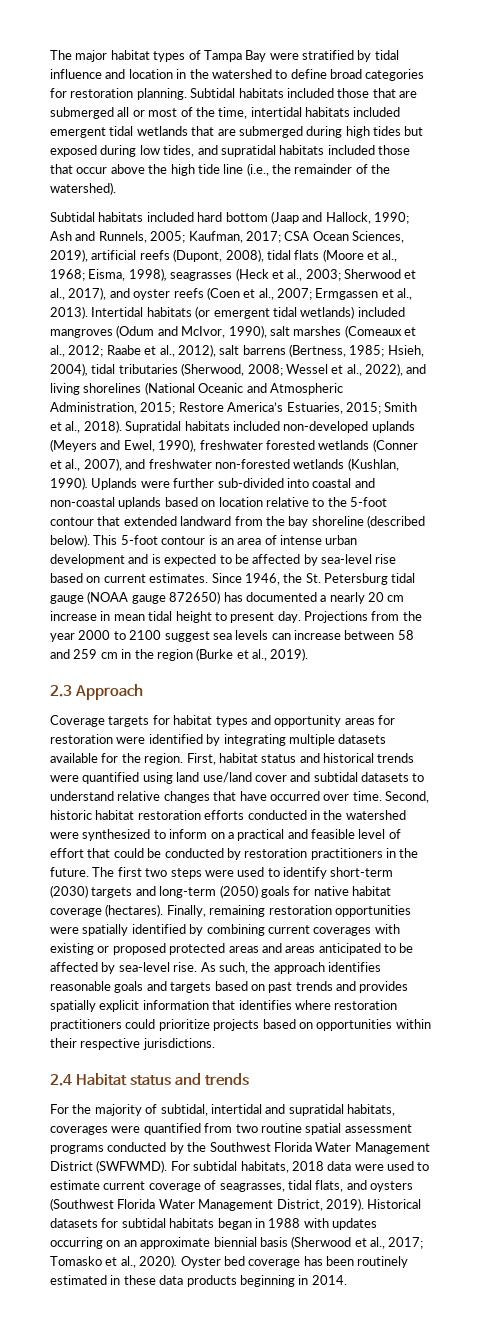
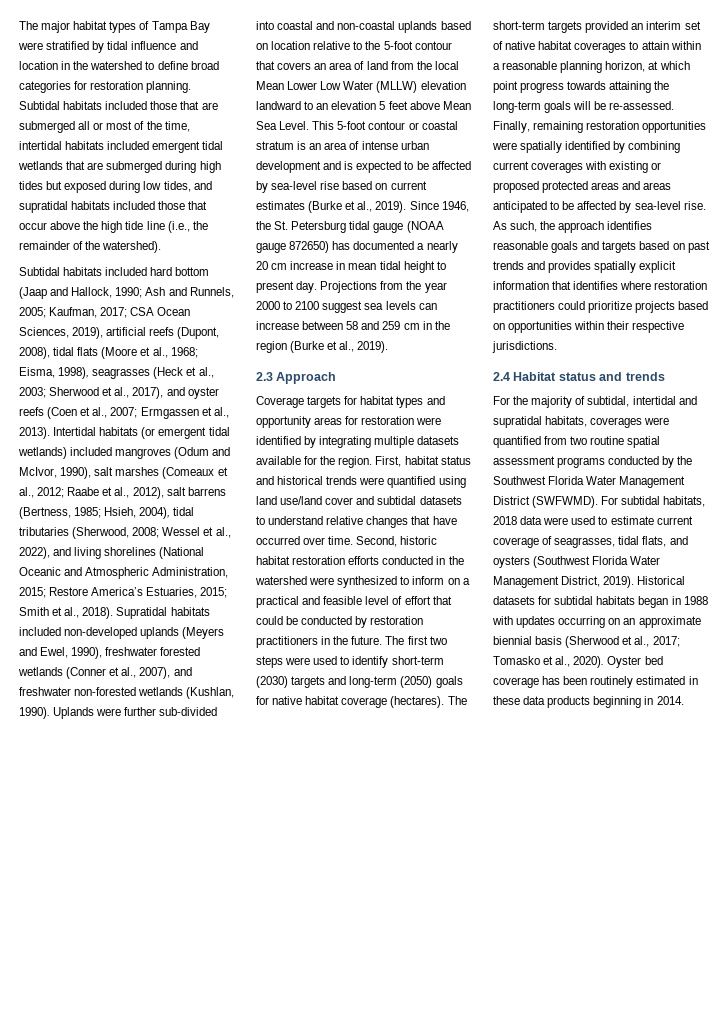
- Uplands were further sub-divided into coastal and non-coastal uplands based on location relative to the 5-foot contour that extended landward from the bay shoreline (described below). This 5-foot contour is an area of intense urban development and is expected to be affected by sea-level rise based on current estimates.
+ Uplands were further sub-divided into coastal and non-coastal uplands based on location relative to the 5-foot contour that covers an area of land from the local Mean Lower Low Water (MLLW) elevation landward to an elevation 5 feet above Mean Sea Level. This 5-foot contour or coastal stratum is an area of intense urban development and is expected to be affected by sea-level rise based on current estimates (Burke et al., 2019).
+ The short-term targets provided an interim set of native habitat coverages to attain within a reasonable planning horizon, at which point progress towards attaining the long-term goals will be re-assessed.

